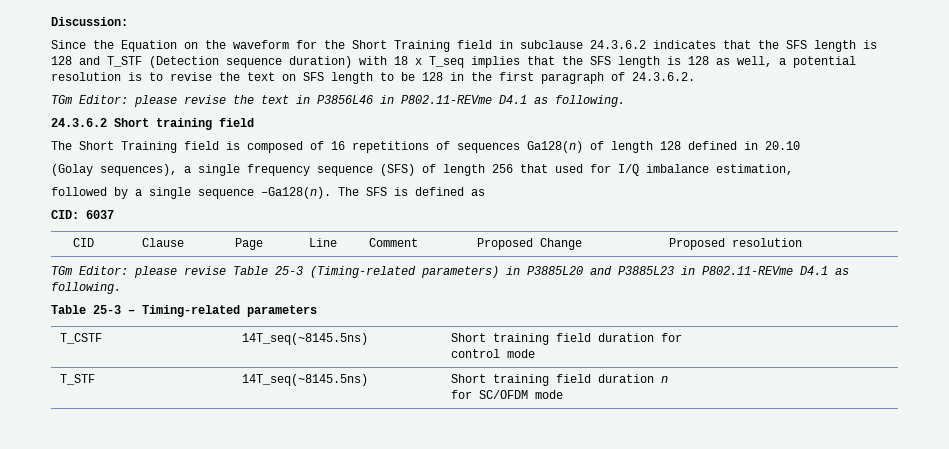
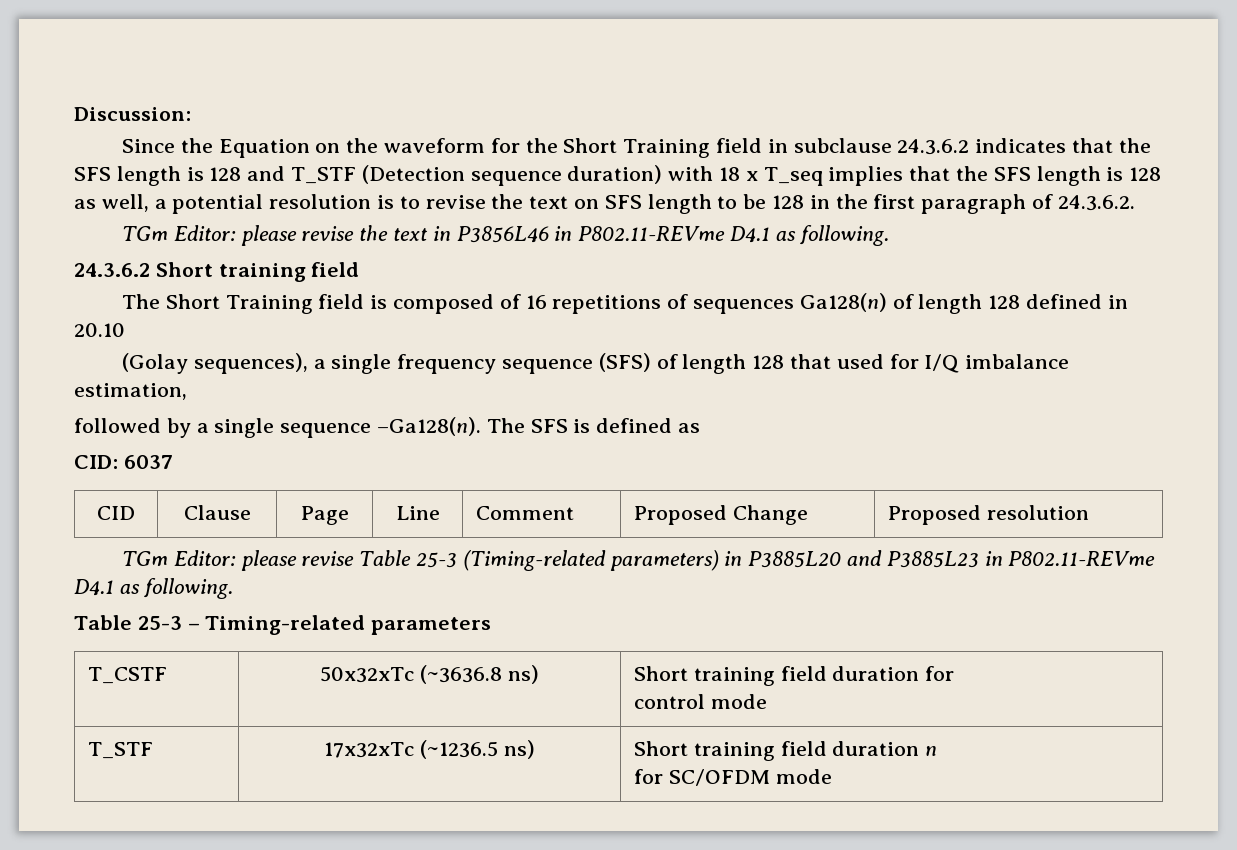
- (Golay sequences), a single frequency sequence (SFS) of length 256 that used for I/Q imbalance estimation,
+ (Golay sequences), a single frequency sequence (SFS) of length 128 that used for I/Q imbalance estimation,
- T_CSTF | 14T_seq(~8145.5ns) | Short training field duration for
+ T_CSTF | 50x32xTc (~3636.8 ns) | Short training field duration for
- T_STF | 14T_seq(~8145.5ns) | Short training field duration n
+ T_STF | 17x32xTc (~1236.5 ns) | Short training field duration n

